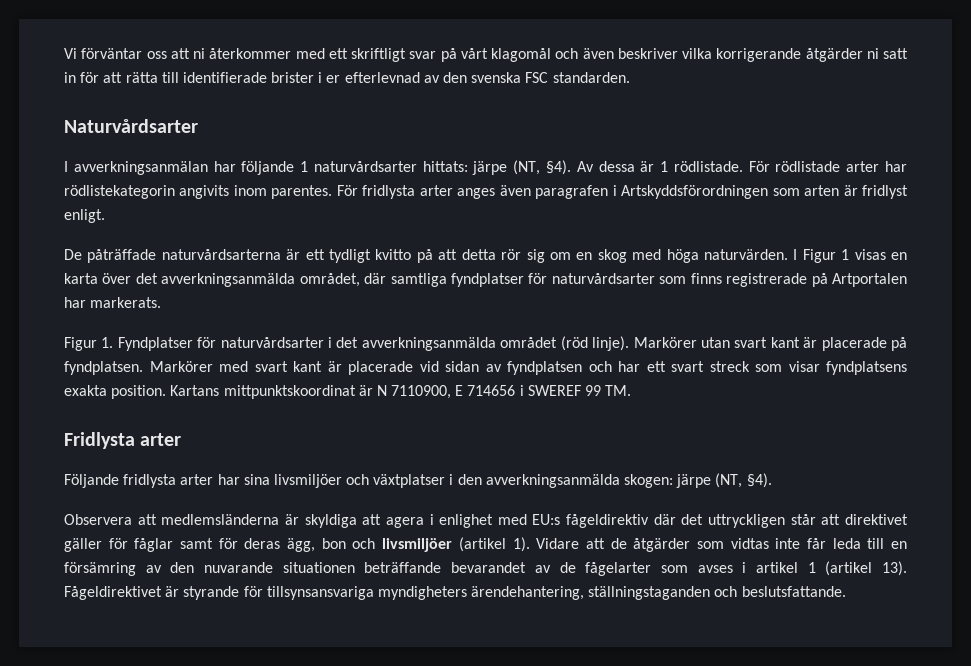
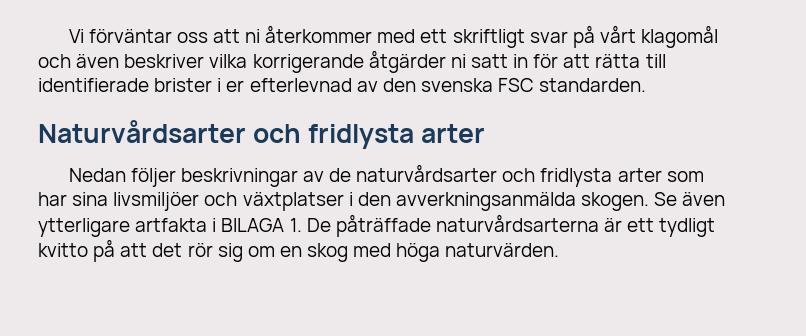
- Naturvårdsarter
- I avverkningsanmälan har följande 1 naturvårdsarter hittats: järpe (NT, §4). Av dessa är 1 rödlistade. För rödlistade arter har rödlistekategorin angivits inom parentes. För fridlysta arter anges även paragrafen i Artskyddsförordningen som arten är fridlyst enligt.
- De påträffade naturvårdsarterna är ett tydligt kvitto på att detta rör sig om en skog med höga naturvärden. I Figur 1 visas en karta över det avverkningsanmälda området, där samtliga fyndplatser för naturvårdsarter som finns registrerade på Artportalen har markerats.
- Figur 1. Fyndplatser för naturvårdsarter i det avverkningsanmälda området (röd linje). Markörer utan svart kant är placerade på fyndplatsen. Markörer med svart kant är placerade vid sidan av fyndplatsen och har ett svart streck som visar fyndplatsens exakta position. Kartans mittpunktskoordinat är N 7110900, E 714656 i SWEREF 99 TM.
- Fridlysta arter
- Följande fridlysta arter har sina livsmiljöer och växtplatser i den avverkningsanmälda skogen: järpe (NT, §4).
- Observera att medlemsländerna är skyldiga att agera i enlighet med EU:s fågeldirektiv där det uttryckligen står att direktivet gäller för fåglar samt för deras ägg, bon och livsmiljöer (artikel 1). Vidare att de åtgärder som vidtas inte får leda till en försämring av den nuvarande situationen beträffande bevarandet av de fågelarter som avses i artikel 1 (artikel 13). Fågeldirektivet är styrande för tillsynsansvariga myndigheters ärendehantering, ställningstaganden och beslutsfattande.
+ Naturvårdsarter och fridlysta arter
+ Nedan följer beskrivningar av de naturvårdsarter och fridlysta arter som har sina livsmiljöer och växtplatser i den avverkningsanmälda skogen. Se även ytterligare artfakta i BILAGA 1. De påträffade naturvårdsarterna är ett tydligt kvitto på att det rör sig om en skog med höga naturvärden.

